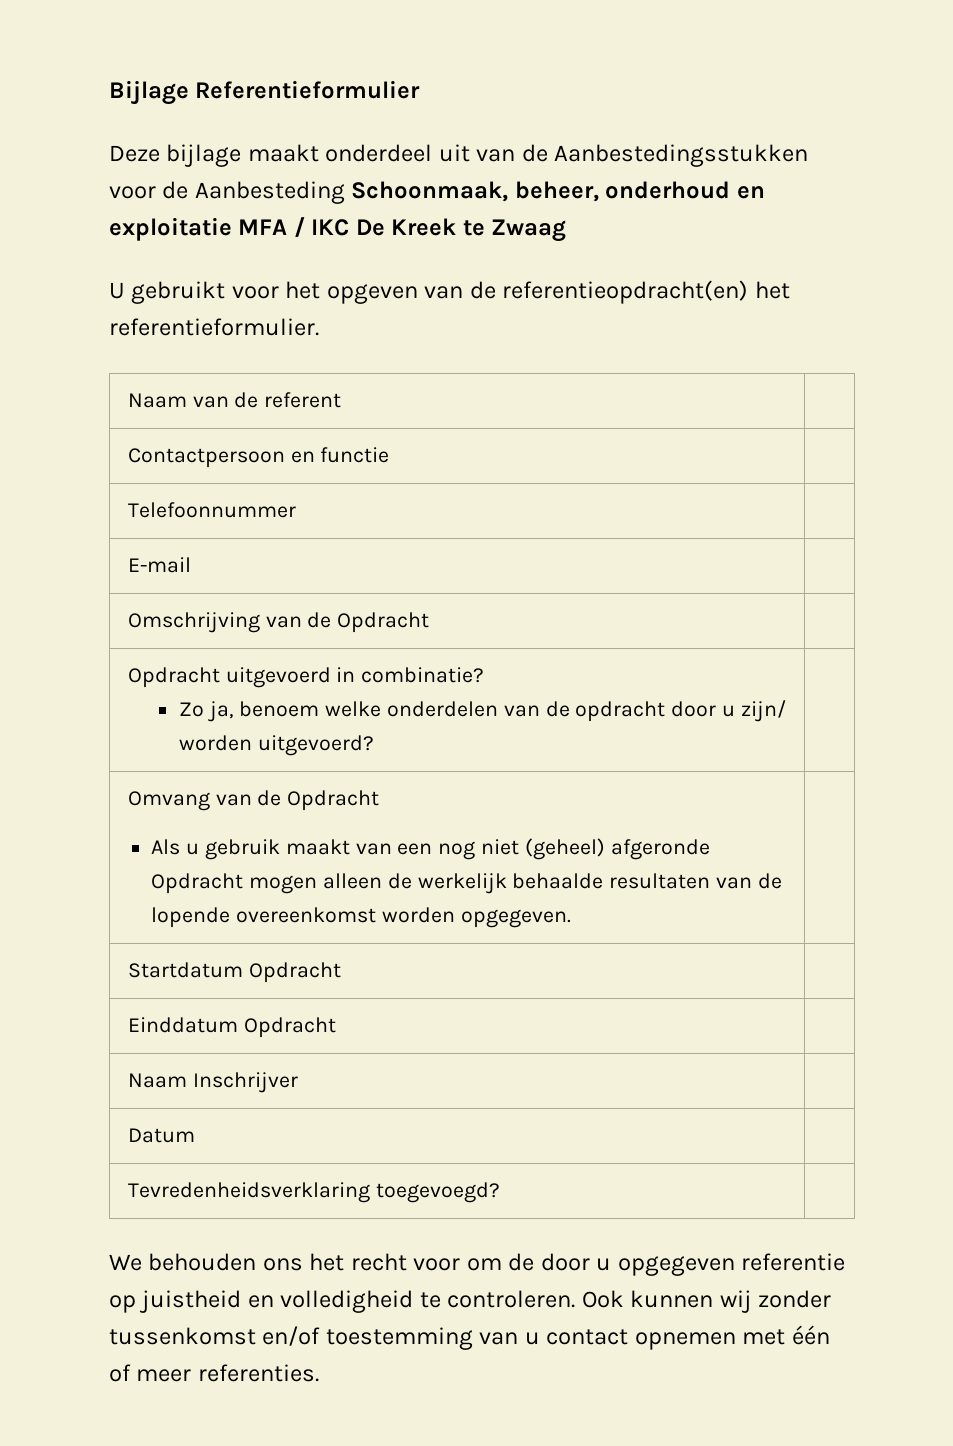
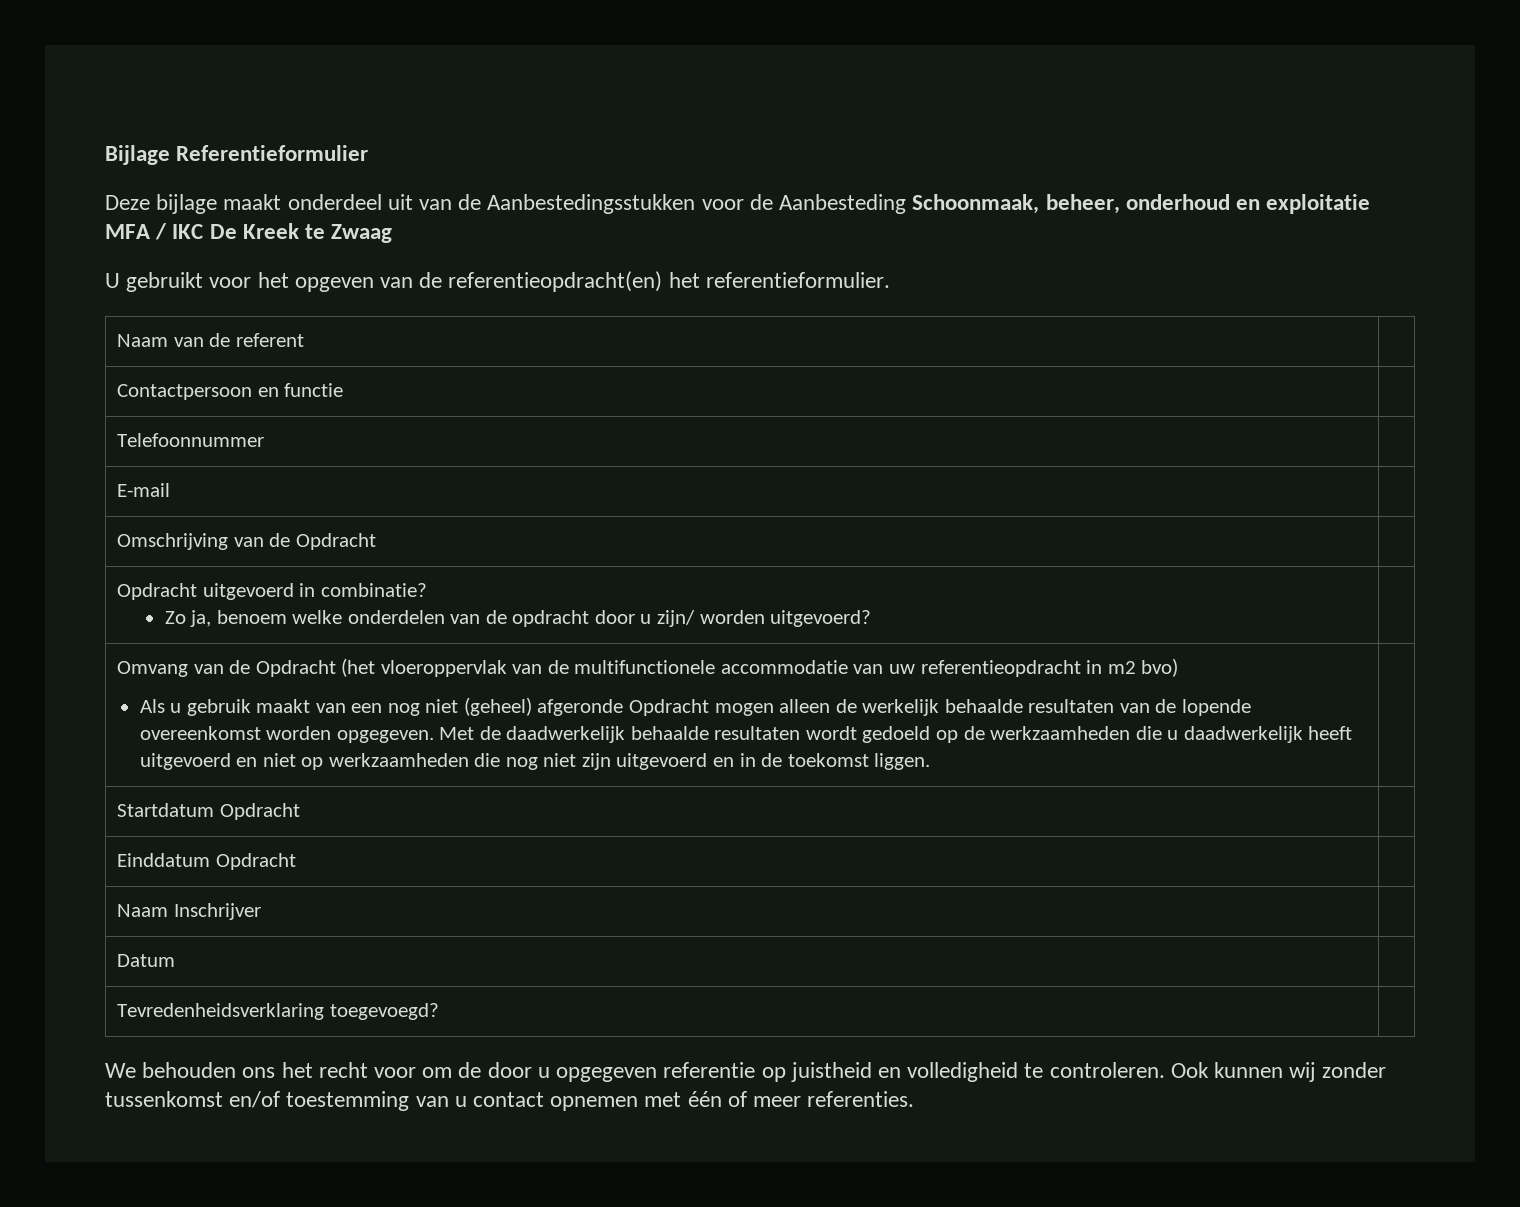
- Omvang van de Opdracht
+ Omvang van de Opdracht (het vloeroppervlak van de multifunctionele accommodatie van uw referentieopdracht in m2 bvo)
+ Met de daadwerkelijk behaalde resultaten wordt gedoeld op de werkzaamheden die u daadwerkelijk heeft uitgevoerd en niet op werkzaamheden die nog niet zijn uitgevoerd en in de toekomst liggen.

